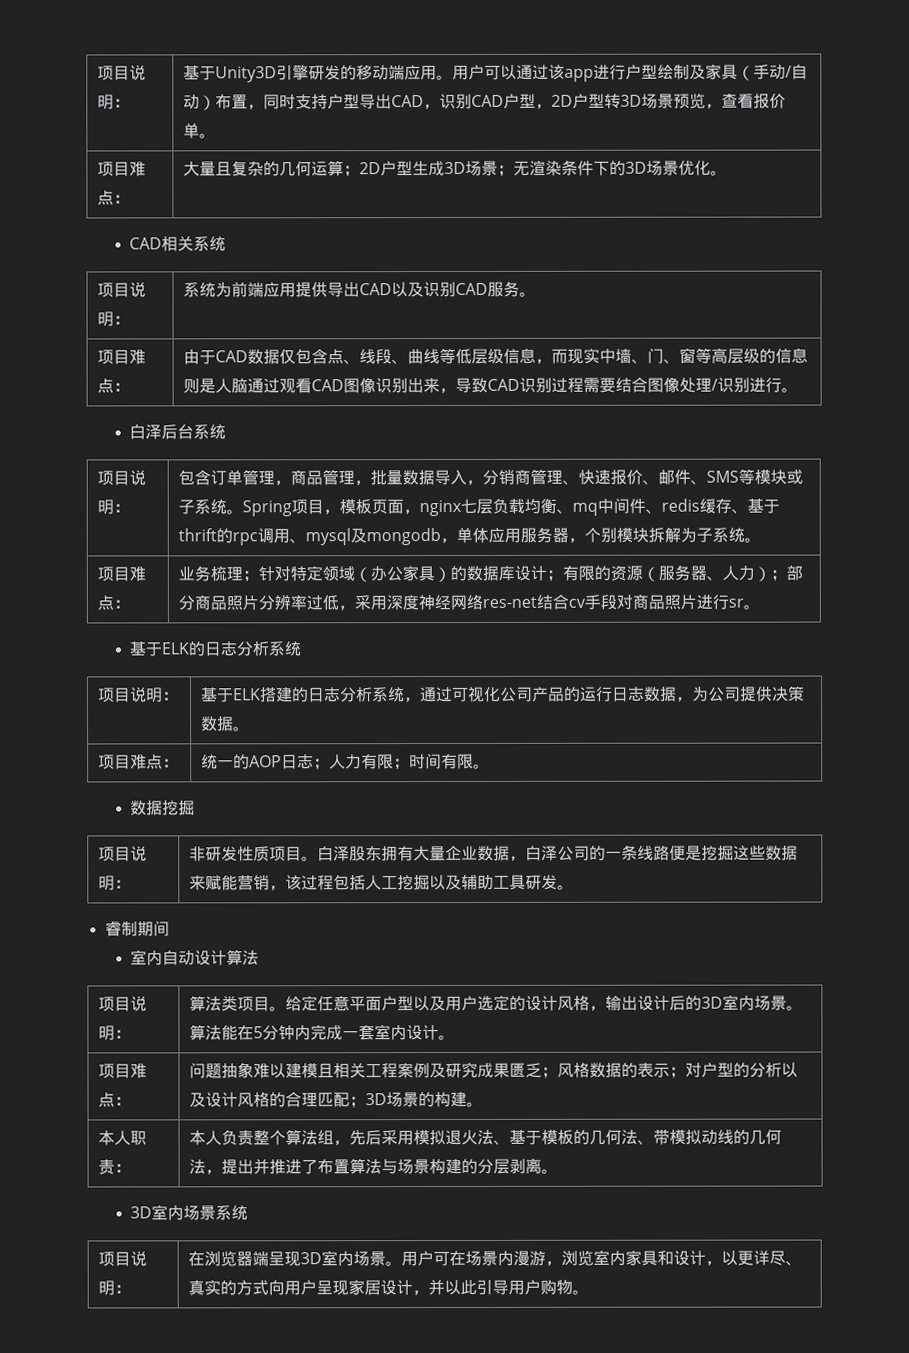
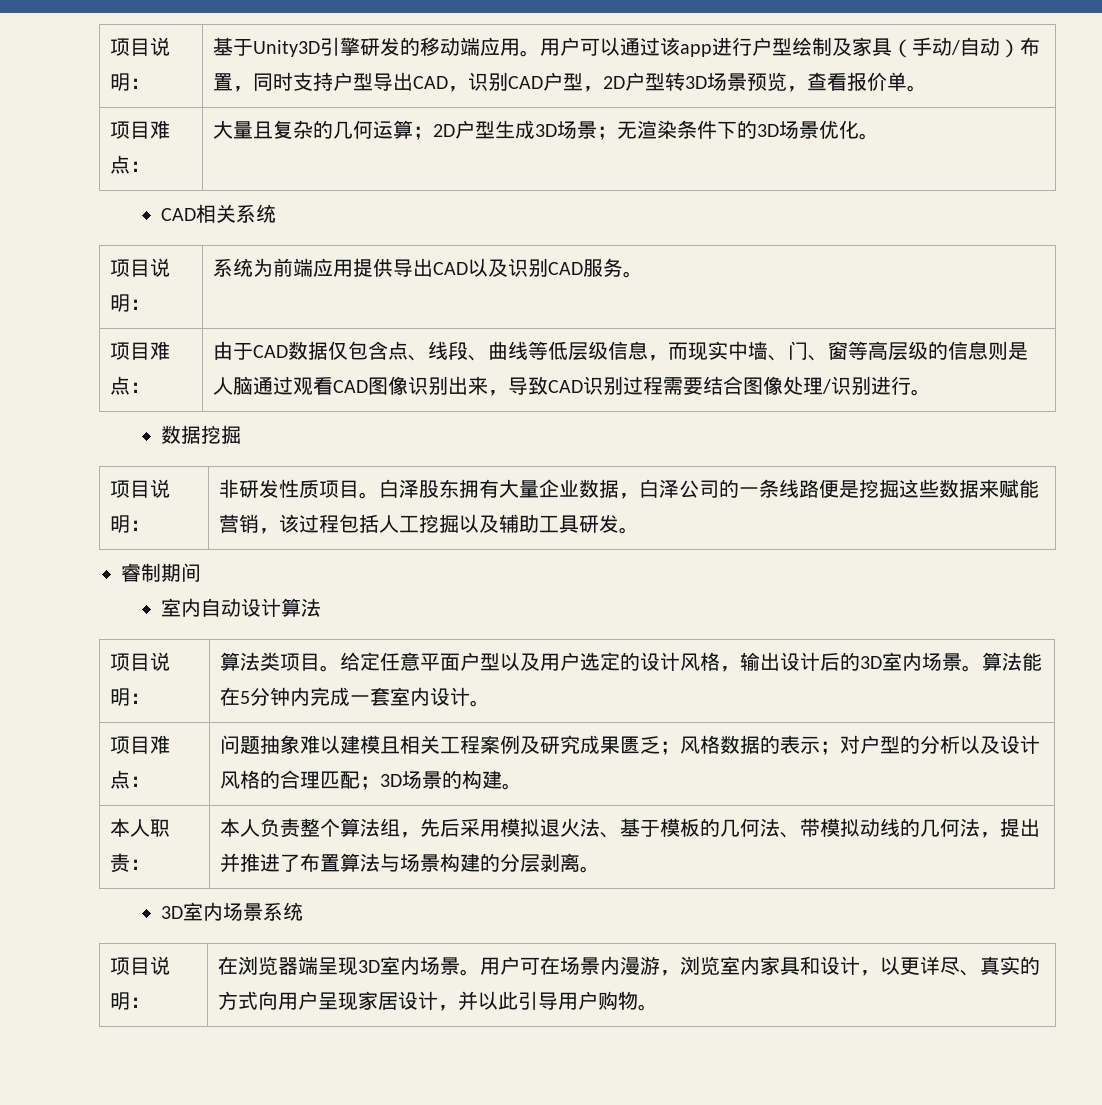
- 白泽后台系统
- 项目说明： | 包含订单管理，商品管理，批量数据导入，分销商管理、快速报价、邮件、SMS等模块或子系统。Spring项目，模板页面，nginx七层负载均衡、mq中间件、redis缓存、基于thrift的rpc调用、mysql及mongodb，单体应用服务器，个别模块拆解为子系统。
- 项目难点： | 业务梳理；针对特定领域（办公家具）的数据库设计；有限的资源（服务器、人力）；部分商品照片分辨率过低，采用深度神经网络res-net结合cv手段对商品照片进行sr。
- 基于ELK的日志分析系统
- 项目说明： | 基于ELK搭建的日志分析系统，通过可视化公司产品的运行日志数据，为公司提供决策数据。
- 项目难点： | 统一的AOP日志；人力有限；时间有限。

